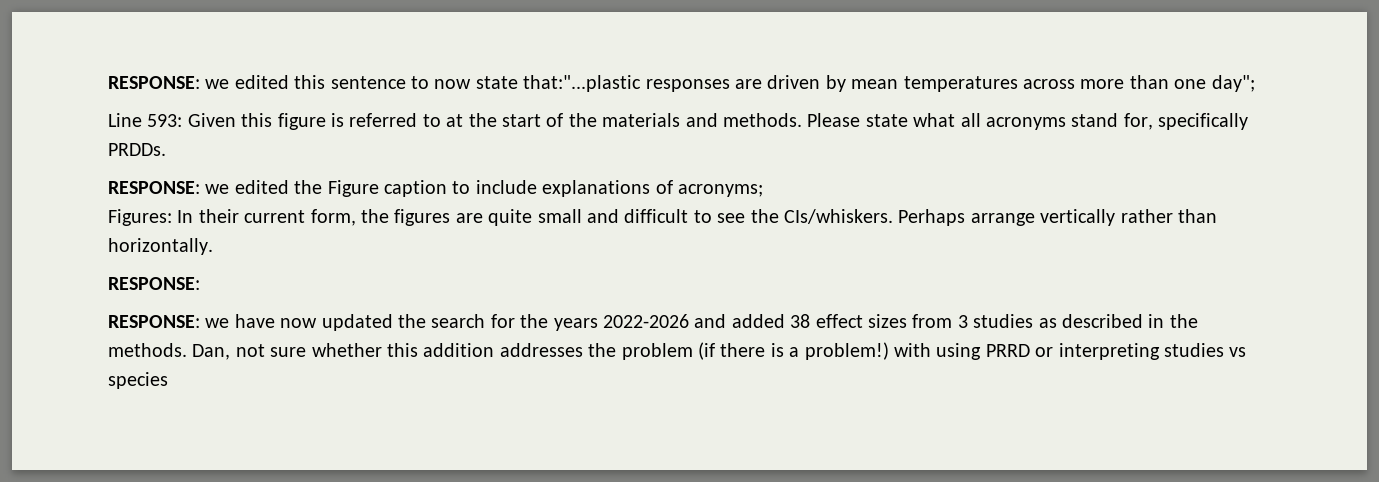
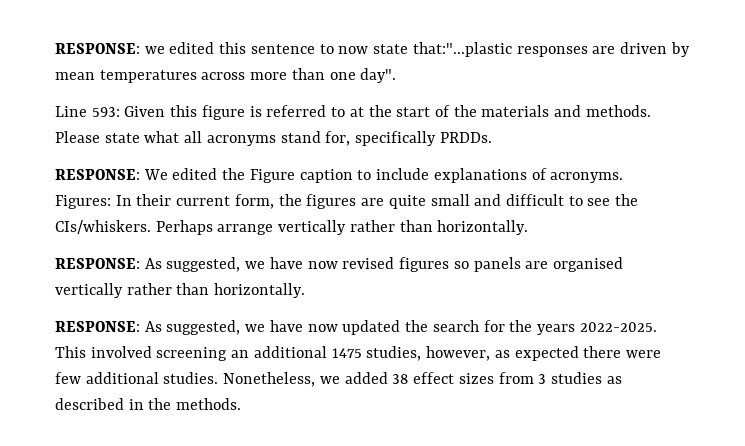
- RESPONSE: we edited this sentence to now state that:"...plastic responses are driven by mean temperatures across more than one day";
+ RESPONSE: we edited this sentence to now state that:"...plastic responses are driven by mean temperatures across more than one day".
- RESPONSE: we edited the Figure caption to include explanations of acronyms;
+ RESPONSE: We edited the Figure caption to include explanations of acronyms.
  Perhaps arrange vertically rather than horizontally.
- RESPONSE:
- RESPONSE: we have now updated the search for the years 2022-2026 and added 38 effect sizes from 3 studies as described in the methods. Dan, not sure whether this addition addresses the problem (if there is a problem!) with using PRRD or interpreting studies vs species
+ RESPONSE: As suggested, we have now revised figures so panels are organised vertically rather than horizontally.
+ RESPONSE: As suggested, we have now updated the search for the years 2022-2025. This involved screening an additional 1475 studies, however, as expected there were few additional studies. Nonetheless, we added 38 effect sizes from 3 studies as described in the methods.

